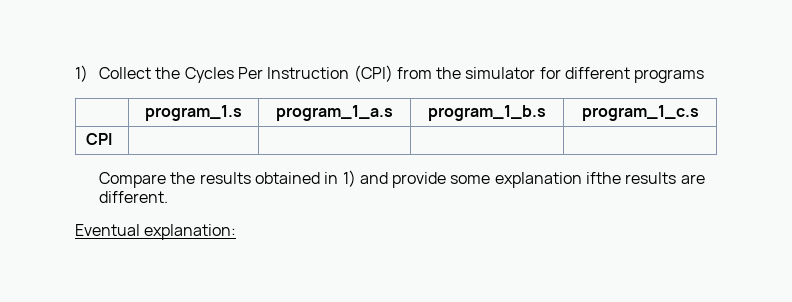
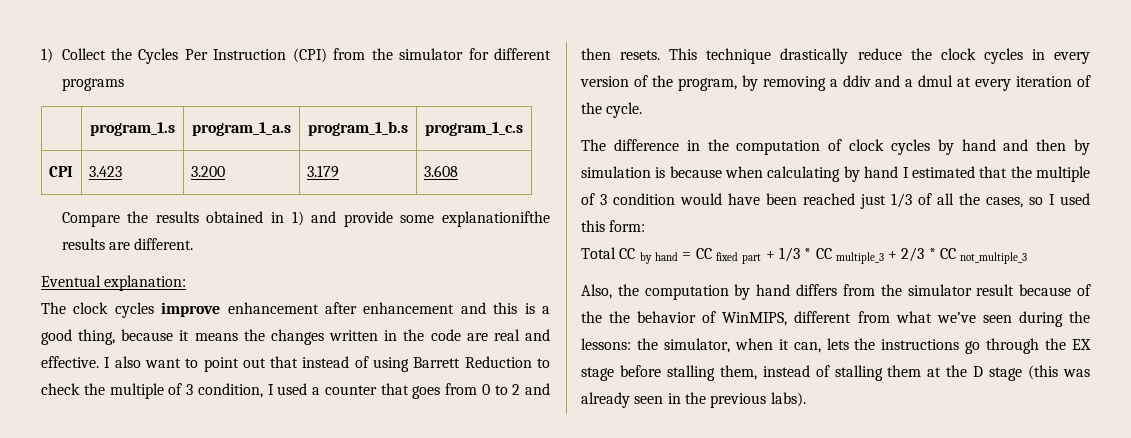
- CPI | | | |
+ CPI | 3.423 | 3.200 | 3.179 | 3.608
- Compare the results obtained in 1) and provide some explanation ifthe results are different.
+ Compare the results obtained in 1) and provide some explanationifthe results are different.
+ The clock cycles improve enhancement after enhancement and this is a good thing, because it means the changes written in the code are real and effective. I also want to point out that instead of using Barrett Reduction to check the multiple of 3 condition, I used a counter that goes from 0 to 2 and then resets. This technique drastically reduce the clock cycles in every version of the program, by removing a ddiv and a dmul at every iteration of the cycle.
+ The difference in the computation of clock cycles by hand and then by simulation is because when calculating by hand I estimated that the multiple of 3 condition would have been reached just 1/3 of all the cases, so I used this form:
+ Total CC by hand = CC fixed part + 1/3 * CC multiple_3 + 2/3 * CC not_multiple_3
+ Also, the computation by hand differs from the simulator result because of the the behavior of WinMIPS, different from what we’ve seen during the lessons: the simulator, when it can, lets the instructions go through the EX stage before stalling them, instead of stalling them at the D stage (this was already seen in the previous labs).

